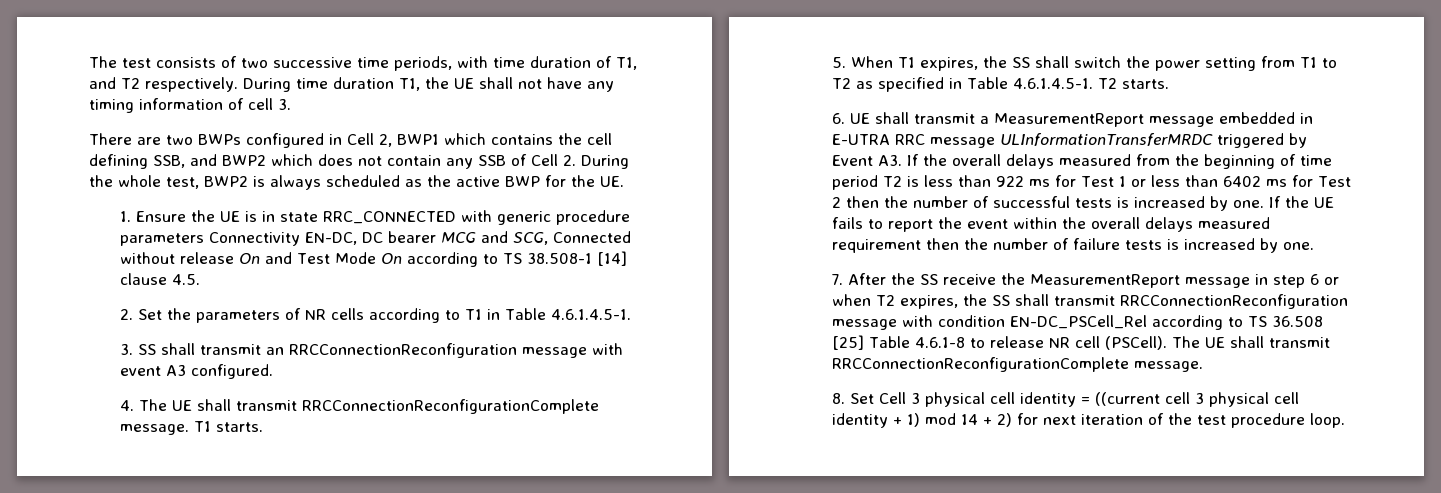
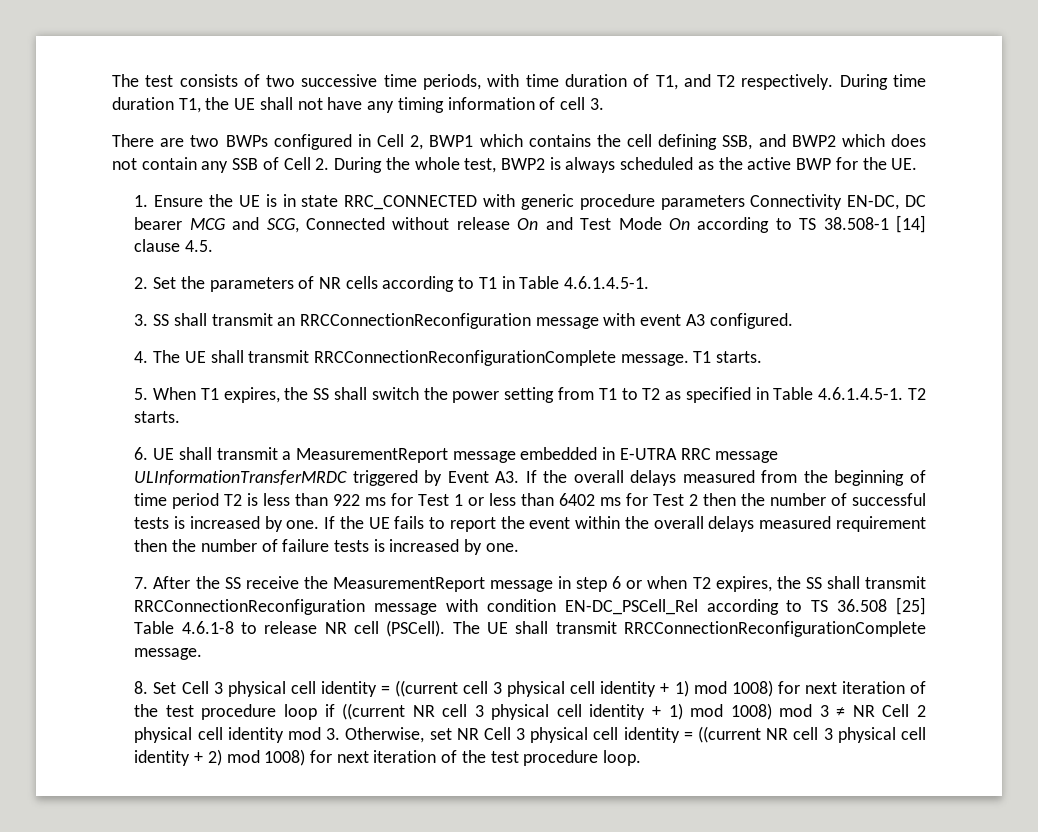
- 8. Set Cell 3 physical cell identity = ((current cell 3 physical cell identity + 1) mod 14 + 2) for next iteration of the test procedure loop.
+ 8. Set Cell 3 physical cell identity = ((current cell 3 physical cell identity + 1) mod 1008) for next iteration of the test procedure loop if ((current NR cell 3 physical cell identity + 1) mod 1008) mod 3 ≠ NR Cell 2 physical cell identity mod 3. Otherwise, set NR Cell 3 physical cell identity = ((current NR cell 3 physical cell identity + 2) mod 1008) for next iteration of the test procedure loop.

